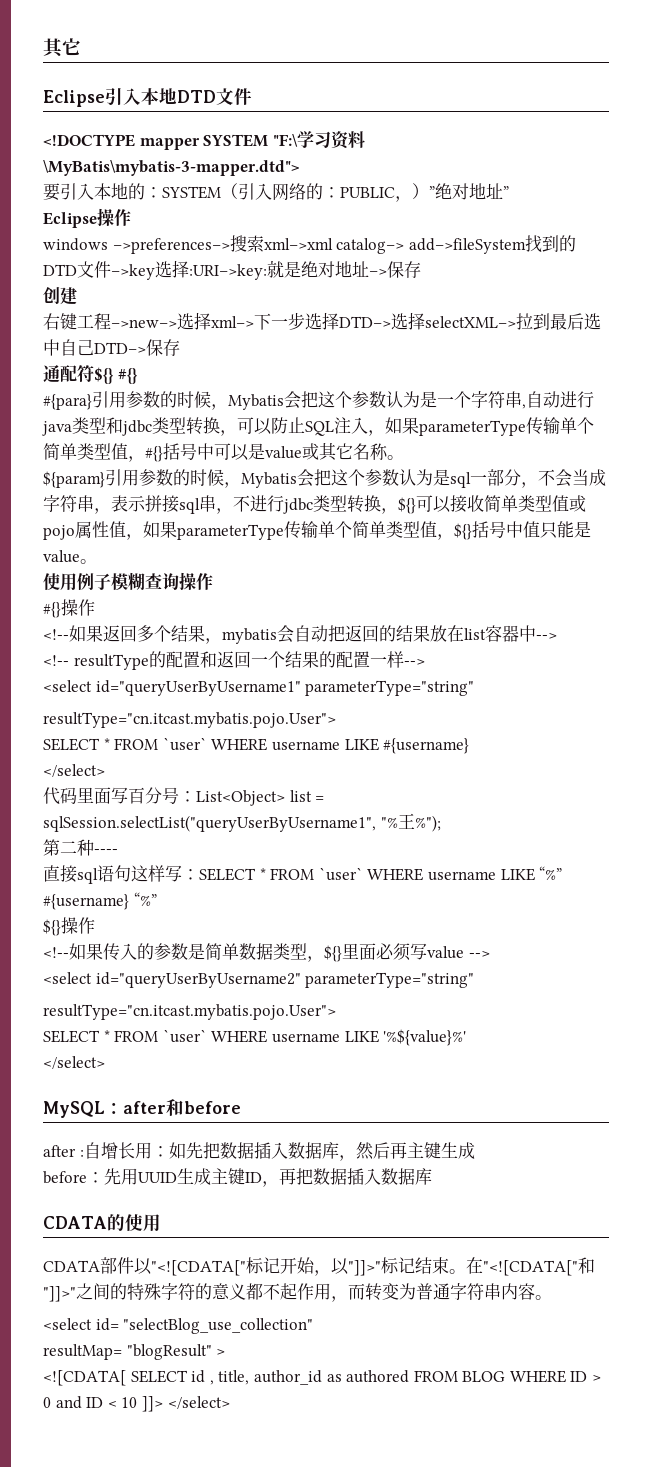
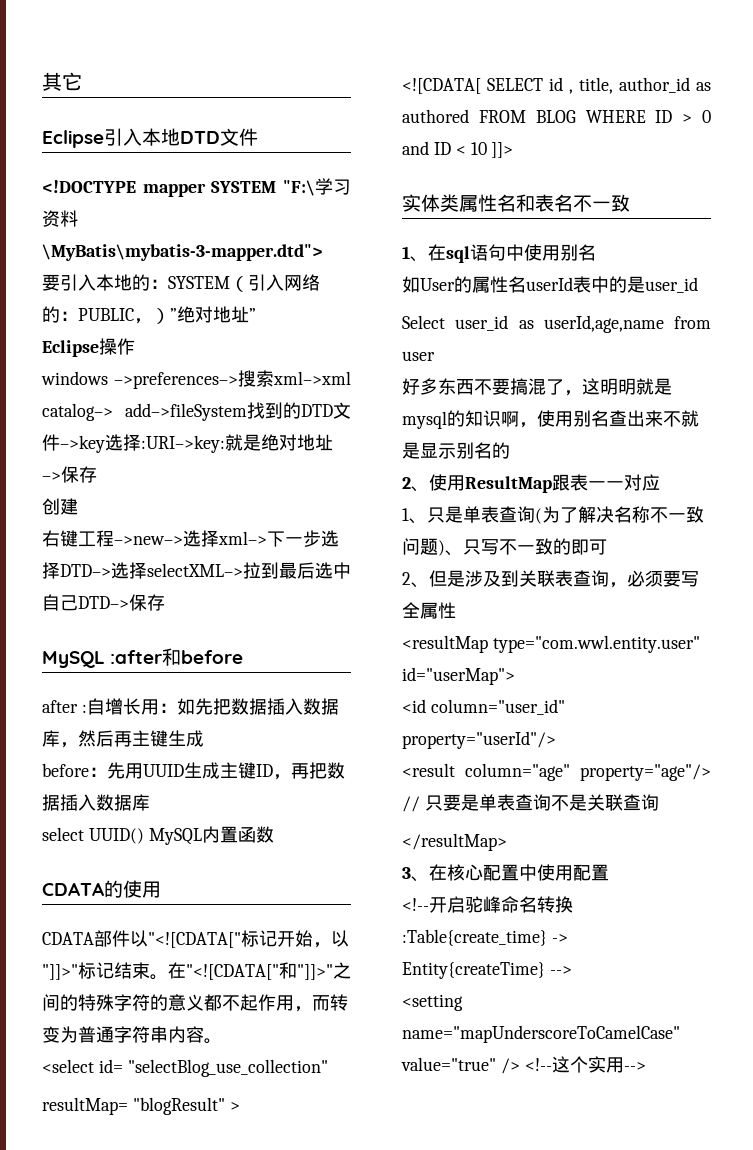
- 通配符${} #{}
- #{para}引用参数的时候，Mybatis会把这个参数认为是一个字符串,自动进行java类型和jdbc类型转换，可以防止SQL注入，如果parameterType传输单个简单类型值，#{}括号中可以是value或其它名称。
- ${param}引用参数的时候，Mybatis会把这个参数认为是sql一部分，不会当成字符串，表示拼接sql串，不进行jdbc类型转换，${}可以接收简单类型值或pojo属性值，如果parameterType传输单个简单类型值，${}括号中值只能是value。
- 使用例子模糊查询操作
- #{}操作
- <!--如果返回多个结果，mybatis会自动把返回的结果放在list容器中-->
- <!-- resultType的配置和返回一个结果的配置一样-->
- <select id="queryUserByUsername1" parameterType="string"
- resultType="cn.itcast.mybatis.pojo.User">
- SELECT * FROM `user` WHERE username LIKE #{username}
- </select>
- 代码里面写百分号：List<Object> list = sqlSession.selectList("queryUserByUsername1", "%王%");
- 第二种----
- 直接sql语句这样写：SELECT * FROM `user` WHERE username LIKE “%” #{username} “%”
- ${}操作
- <!--如果传入的参数是简单数据类型，${}里面必须写value -->
- <select id="queryUserByUsername2" parameterType="string"
- resultType="cn.itcast.mybatis.pojo.User">
- SELECT * FROM `user` WHERE username LIKE '%${value}%'
- </select>
- MySQL：after和before
+ MySQL :after和before
+ select UUID() MySQL内置函数
- <![CDATA[ SELECT id , title, author_id as authored FROM BLOG WHERE ID > 0 and ID < 10 ]]> </select>
+ <![CDATA[ SELECT id , title, author_id as authored FROM BLOG WHERE ID > 0 and ID < 10 ]]>
+ 实体类属性名和表名不一致
+ 1、在sql语句中使用别名
+ 如User的属性名userId表中的是user_id
+ Select user_id as userId,age,name from user
+ 好多东西不要搞混了，这明明就是mysql的知识啊，使用别名查出来不就是显示别名的
+ 2、使用ResultMap跟表一一对应
+ 1、只是单表查询(为了解决名称不一致问题)、只写不一致的即可
+ 2、但是涉及到关联表查询，必须要写全属性
+ <resultMap type="com.wwl.entity.user" id="userMap">
+ <id column="user_id" property="userId"/>
+ <result column="age" property="age"/> // 只要是单表查询不是关联查询
+ </resultMap>
+ 3、在核心配置中使用配置
+ <!--开启驼峰命名转换:Table{create_time} -> Entity{createTime} -->
+ <setting name="mapUnderscoreToCamelCase" value="true" /> <!--这个实用-->

